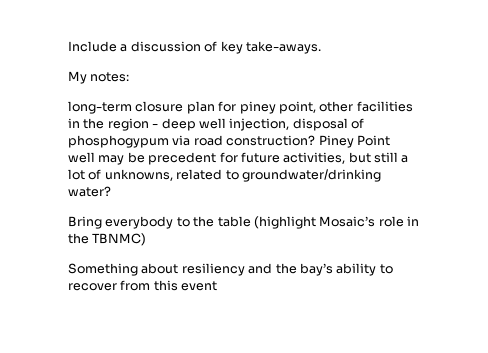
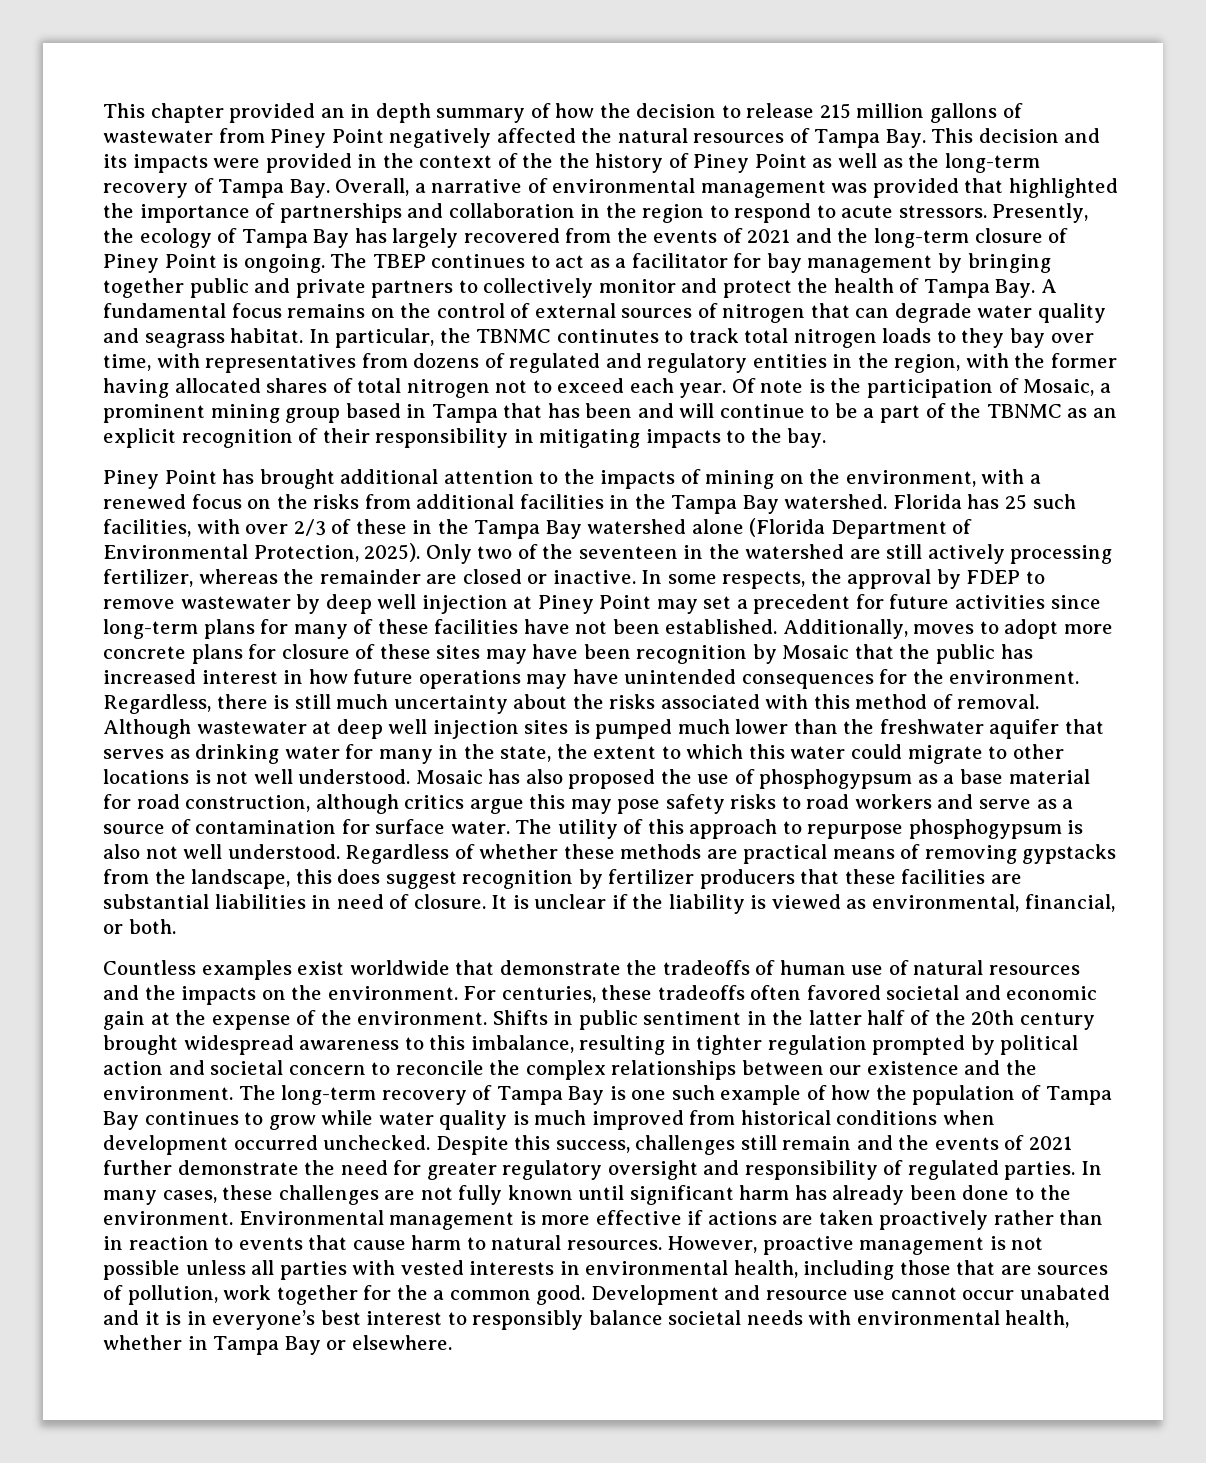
- Include a discussion of key take-aways.
- My notes:
- long-term closure plan for piney point, other facilities in the region - deep well injection, disposal of phosphogypum via road construction? Piney Point well may be precedent for future activities, but still a lot of unknowns, related to groundwater/drinking water?
- Bring everybody to the table (highlight Mosaic’s role in the TBNMC)
- Something about resiliency and the bay’s ability to recover from this event
+ This chapter provided an in depth summary of how the decision to release 215 million gallons of wastewater from Piney Point negatively affected the natural resources of Tampa Bay. This decision and its impacts were provided in the context of the the history of Piney Point as well as the long-term recovery of Tampa Bay. Overall, a narrative of environmental management was provided that highlighted the importance of partnerships and collaboration in the region to respond to acute stressors. Presently, the ecology of Tampa Bay has largely recovered from the events of 2021 and the long-term closure of Piney Point is ongoing. The TBEP continues to act as a facilitator for bay management by bringing together public and private partners to collectively monitor and protect the health of Tampa Bay. A fundamental focus remains on the control of external sources of nitrogen that can degrade water quality and seagrass habitat. In particular, the TBNMC continutes to track total nitrogen loads to they bay over time, with representatives from dozens of regulated and regulatory entities in the region, with the former having allocated shares of total nitrogen not to exceed each year. Of note is the participation of Mosaic, a prominent mining group based in Tampa that has been and will continue to be a part of the TBNMC as an explicit recognition of their responsibility in mitigating impacts to the bay.
+ Piney Point has brought additional attention to the impacts of mining on the environment, with a renewed focus on the risks from additional facilities in the Tampa Bay watershed. Florida has 25 such facilities, with over 2/3 of these in the Tampa Bay watershed alone (Florida Department of Environmental Protection, 2025). Only two of the seventeen in the watershed are still actively processing fertilizer, whereas the remainder are closed or inactive. In some respects, the approval by FDEP to remove wastewater by deep well injection at Piney Point may set a precedent for future activities since long-term plans for many of these facilities have not been established. Additionally, moves to adopt more concrete plans for closure of these sites may have been recognition by Mosaic that the public has increased interest in how future operations may have unintended consequences for the environment. Regardless, there is still much uncertainty about the risks associated with this method of removal. Although wastewater at deep well injection sites is pumped much lower than the freshwater aquifer that serves as drinking water for many in the state, the extent to which this water could migrate to other locations is not well understood. Mosaic has also proposed the use of phosphogypsum as a base material for road construction, although critics argue this may pose safety risks to road workers and serve as a source of contamination for surface water. The utility of this approach to repurpose phosphogypsum is also not well understood. Regardless of whether these methods are practical means of removing gypstacks from the landscape, this does suggest recognition by fertilizer producers that these facilities are substantial liabilities in need of closure. It is unclear if the liability is viewed as environmental, financial, or both.
+ Countless examples exist worldwide that demonstrate the tradeoffs of human use of natural resources and the impacts on the environment. For centuries, these tradeoffs often favored societal and economic gain at the expense of the environment. Shifts in public sentiment in the latter half of the 20th century brought widespread awareness to this imbalance, resulting in tighter regulation prompted by political action and societal concern to reconcile the complex relationships between our existence and the environment. The long-term recovery of Tampa Bay is one such example of how the population of Tampa Bay continues to grow while water quality is much improved from historical conditions when development occurred unchecked. Despite this success, challenges still remain and the events of 2021 further demonstrate the need for greater regulatory oversight and responsibility of regulated parties. In many cases, these challenges are not fully known until significant harm has already been done to the environment. Environmental management is more effective if actions are taken proactively rather than in reaction to events that cause harm to natural resources. However, proactive management is not possible unless all parties with vested interests in environmental health, including those that are sources of pollution, work together for the a common good. Development and resource use cannot occur unabated and it is in everyone’s best interest to responsibly balance societal needs with environmental health, whether in Tampa Bay or elsewhere.

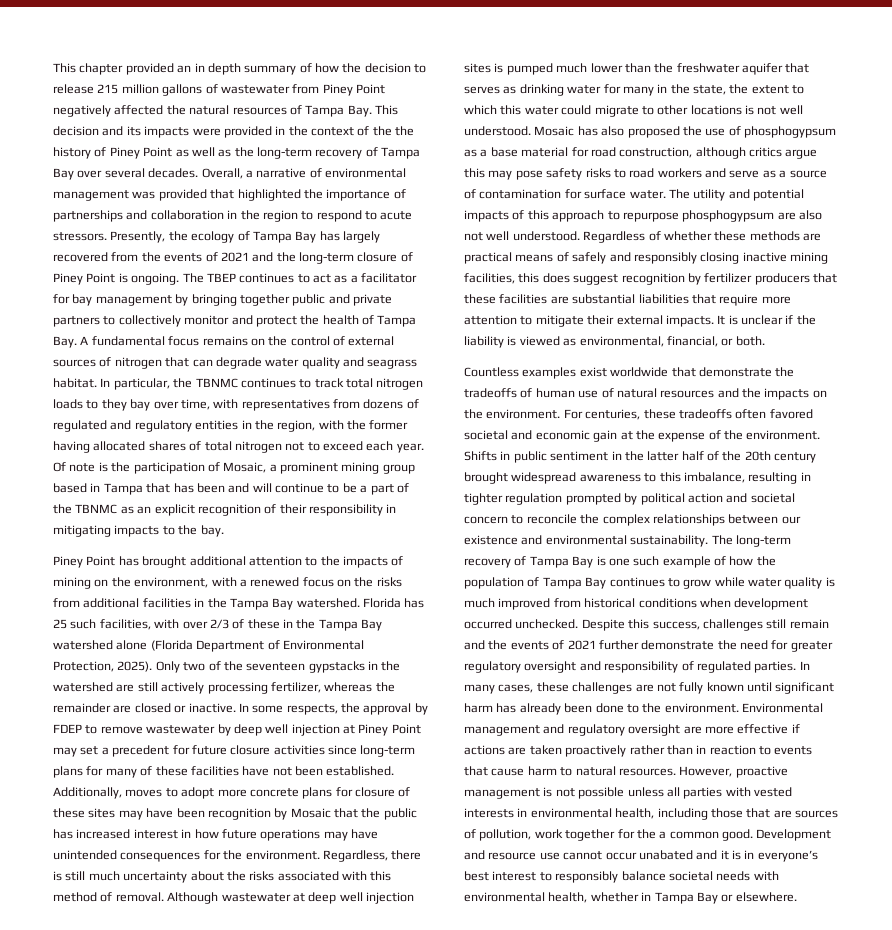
- This chapter provided an in depth summary of how the decision to release 215 million gallons of wastewater from Piney Point negatively affected the natural resources of Tampa Bay. This decision and its impacts were provided in the context of the the history of Piney Point as well as the long-term recovery of Tampa Bay. Overall, a narrative of environmental management was provided that highlighted the importance of partnerships and collaboration in the region to respond to acute stressors.
+ This chapter provided an in depth summary of how the decision to release 215 million gallons of wastewater from Piney Point negatively affected the natural resources of Tampa Bay. This decision and its impacts were provided in the context of the the history of Piney Point as well as the long-term recovery of Tampa Bay over several decades. Overall, a narrative of environmental management was provided that highlighted the importance of partnerships and collaboration in the region to respond to acute stressors.
- In particular, the TBNMC continutes to track total nitrogen loads to they bay over time, with representatives from dozens of regulated and regulatory entities in the region, with the former having allocated shares of total nitrogen not to exceed each year.
+ In particular, the TBNMC continues to track total nitrogen loads to they bay over time, with representatives from dozens of regulated and regulatory entities in the region, with the former having allocated shares of total nitrogen not to exceed each year.
- Only two of the seventeen in the watershed are still actively processing fertilizer, whereas the remainder are closed or inactive.
+ Only two of the seventeen gypstacks in the watershed are still actively processing fertilizer, whereas the remainder are closed or inactive.
- In some respects, the approval by FDEP to remove wastewater by deep well injection at Piney Point may set a precedent for future activities since long-term plans for many of these facilities have not been established.
+ In some respects, the approval by FDEP to remove wastewater by deep well injection at Piney Point may set a precedent for future closure activities since long-term plans for many of these facilities have not been established.
- The utility of this approach to repurpose phosphogypsum is also not well understood.
+ The utility and potential impacts of this approach to repurpose phosphogypsum are also not well understood.
- Regardless of whether these methods are practical means of removing gypstacks from the landscape, this does suggest recognition by fertilizer producers that these facilities are substantial liabilities in need of closure.
+ Regardless of whether these methods are practical means of safely and responsibly closing inactive mining facilities, this does suggest recognition by fertilizer producers that these facilities are substantial liabilities that require more attention to mitigate their external impacts.
- Shifts in public sentiment in the latter half of the 20th century brought widespread awareness to this imbalance, resulting in tighter regulation prompted by political action and societal concern to reconcile the complex relationships between our existence and the environment.
+ Shifts in public sentiment in the latter half of the 20th century brought widespread awareness to this imbalance, resulting in tighter regulation prompted by political action and societal concern to reconcile the complex relationships between our existence and environmental sustainability.
- Environmental management is more effective if actions are taken proactively rather than in reaction to events that cause harm to natural resources.
+ Environmental management and regulatory oversight are more effective if actions are taken proactively rather than in reaction to events that cause harm to natural resources.

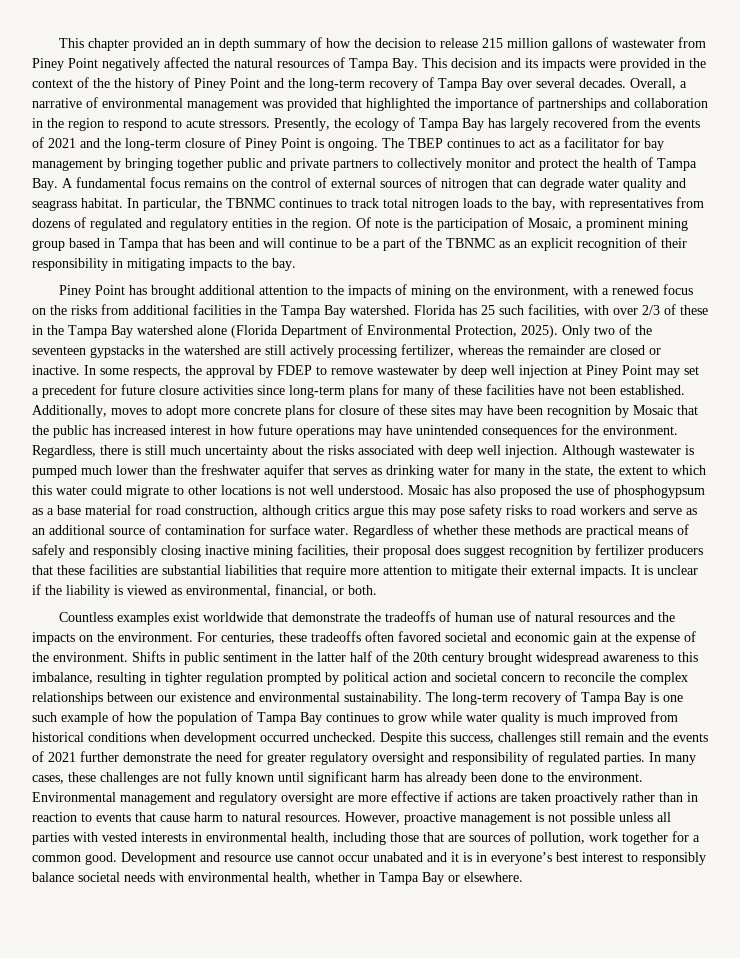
- This chapter provided an in depth summary of how the decision to release 215 million gallons of wastewater from Piney Point negatively affected the natural resources of Tampa Bay. This decision and its impacts were provided in the context of the the history of Piney Point as well as the long-term recovery of Tampa Bay over several decades.
+ This chapter provided an in depth summary of how the decision to release 215 million gallons of wastewater from Piney Point negatively affected the natural resources of Tampa Bay. This decision and its impacts were provided in the context of the the history of Piney Point and the long-term recovery of Tampa Bay over several decades.
- In particular, the TBNMC continues to track total nitrogen loads to they bay over time, with representatives from dozens of regulated and regulatory entities in the region, with the former having allocated shares of total nitrogen not to exceed each year.
+ In particular, the TBNMC continues to track total nitrogen loads to the bay, with representatives from dozens of regulated and regulatory entities in the region.
- Regardless, there is still much uncertainty about the risks associated with this method of removal. Although wastewater at deep well injection sites is pumped much lower than the freshwater aquifer that serves as drinking water for many in the state, the extent to which this water could migrate to other locations is not well understood.
+ Regardless, there is still much uncertainty about the risks associated with deep well injection. Although wastewater is pumped much lower than the freshwater aquifer that serves as drinking water for many in the state, the extent to which this water could migrate to other locations is not well understood.
- Mosaic has also proposed the use of phosphogypsum as a base material for road construction, although critics argue this may pose safety risks to road workers and serve as a source of contamination for surface water.
+ Mosaic has also proposed the use of phosphogypsum as a base material for road construction, although critics argue this may pose safety risks to road workers and serve as an additional source of contamination for surface water.
- The utility and potential impacts of this approach to repurpose phosphogypsum are also not well understood.
- Regardless of whether these methods are practical means of safely and responsibly closing inactive mining facilities, this does suggest recognition by fertilizer producers that these facilities are substantial liabilities that require more attention to mitigate their external impacts.
+ Regardless of whether these methods are practical means of safely and responsibly closing inactive mining facilities, their proposal does suggest recognition by fertilizer producers that these facilities are substantial liabilities that require more attention to mitigate their external impacts.
- However, proactive management is not possible unless all parties with vested interests in environmental health, including those that are sources of pollution, work together for the a common good.
+ However, proactive management is not possible unless all parties with vested interests in environmental health, including those that are sources of pollution, work together for a common good.

